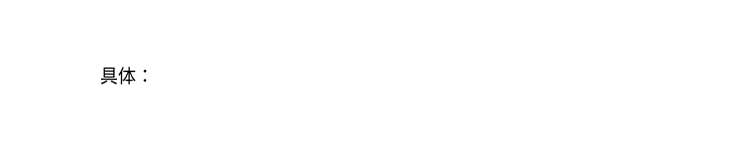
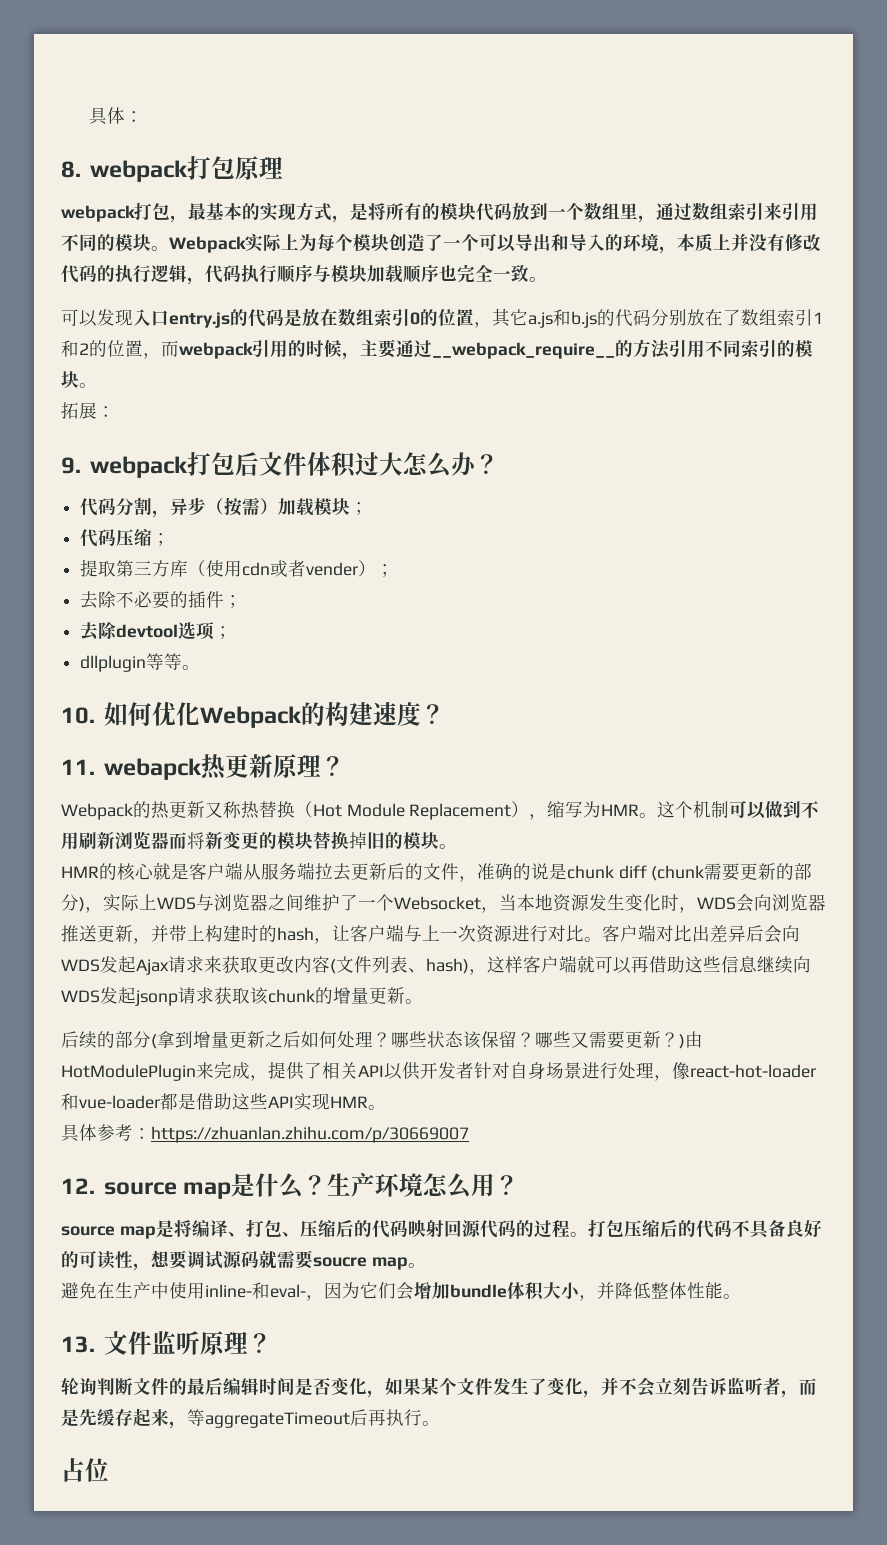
+ 8. webpack打包原理
+ webpack打包，最基本的实现方式，是将所有的模块代码放到一个数组里，通过数组索引来引用不同的模块。Webpack实际上为每个模块创造了一个可以导出和导入的环境，本质上并没有修改代码的执行逻辑，代码执行顺序与模块加载顺序也完全一致。
+ 可以发现入口entry.js的代码是放在数组索引0的位置，其它a.js和b.js的代码分别放在了数组索引1和2的位置，而webpack引用的时候，主要通过__webpack_require__的方法引用不同索引的模块。
+ 拓展：
+ 9. webpack打包后文件体积过大怎么办？
+ 代码分割，异步（按需）加载模块；
+ 代码压缩；
+ 提取第三方库（使用cdn或者vender）；
+ 去除不必要的插件；
+ 去除devtool选项；
+ dllplugin等等。
+ 10.如何优化Webpack的构建速度？
+ 11. webapck热更新原理？
+ Webpack的热更新又称热替换（Hot Module Replacement），缩写为HMR。这个机制可以做到不用刷新浏览器而将新变更的模块替换掉旧的模块。
+ HMR的核心就是客户端从服务端拉去更新后的文件，准确的说是chunk diff (chunk需要更新的部分)，实际上WDS与浏览器之间维护了一个Websocket，当本地资源发生变化时，WDS会向浏览器推送更新，并带上构建时的hash，让客户端与上一次资源进行对比。客户端对比出差异后会向WDS发起Ajax请求来获取更改内容(文件列表、hash)，这样客户端就可以再借助这些信息继续向WDS发起jsonp请求获取该chunk的增量更新。
+ 后续的部分(拿到增量更新之后如何处理？哪些状态该保留？哪些又需要更新？)由HotModulePlugin来完成，提供了相关API以供开发者针对自身场景进行处理，像react-hot-loader和vue-loader都是借助这些API实现HMR。
+ 具体参考：https://zhuanlan.zhihu.com/p/30669007
+ 12. source map是什么？生产环境怎么用？
+ source map是将编译、打包、压缩后的代码映射回源代码的过程。打包压缩后的代码不具备良好的可读性，想要调试源码就需要soucre map。
+ 避免在生产中使用inline-和eval-，因为它们会增加bundle体积大小，并降低整体性能。
+ 13.文件监听原理？
+ 轮询判断文件的最后编辑时间是否变化，如果某个文件发生了变化，并不会立刻告诉监听者，而是先缓存起来，等aggregateTimeout后再执行。
+ 占位

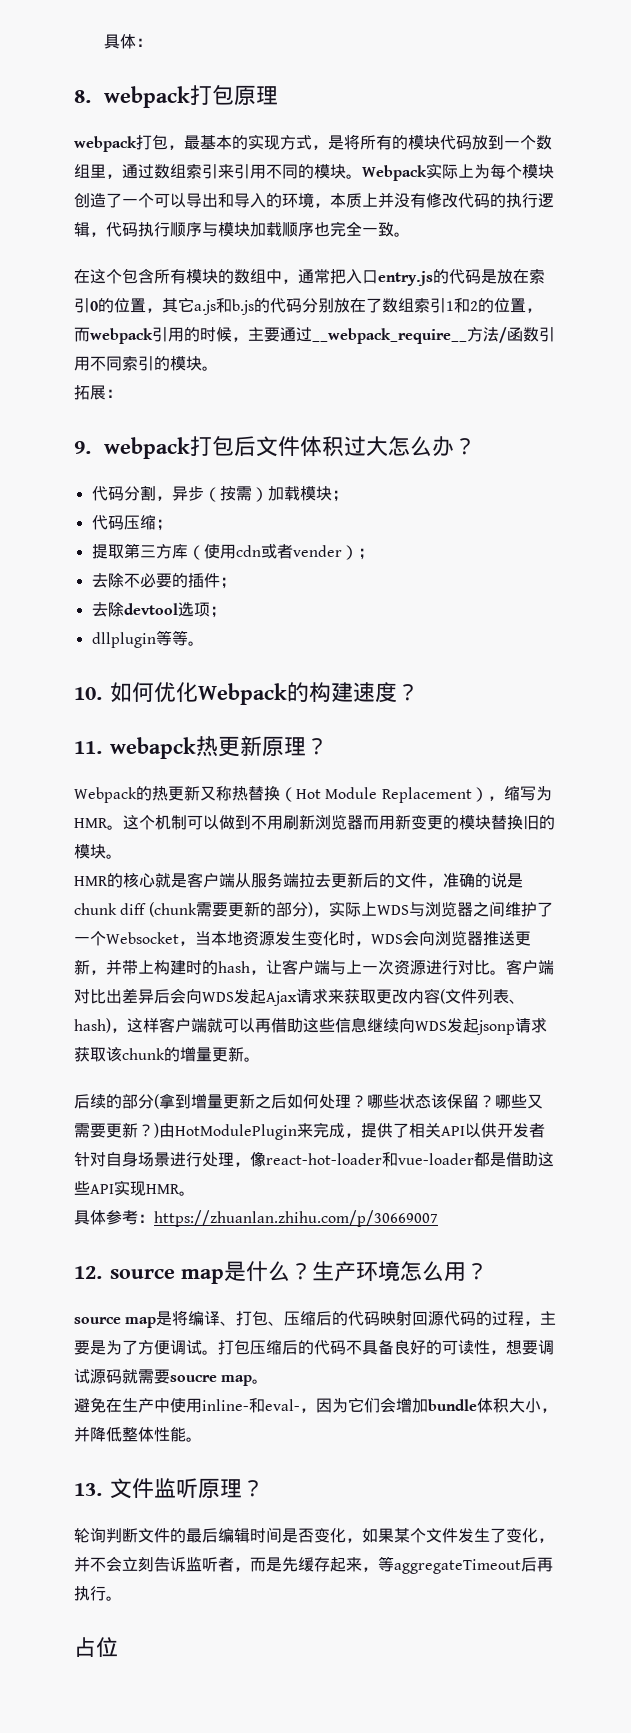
- 可以发现入口entry.js的代码是放在数组索引0的位置，其它a.js和b.js的代码分别放在了数组索引1和2的位置，而webpack引用的时候，主要通过__webpack_require__的方法引用不同索引的模块。
+ 在这个包含所有模块的数组中，通常把入口entry.js的代码是放在索引0的位置，其它a.js和b.js的代码分别放在了数组索引1和2的位置，而webpack引用的时候，主要通过__webpack_require__方法/函数引用不同索引的模块。
- 这个机制可以做到不用刷新浏览器而将新变更的模块替换掉旧的模块。
+ 这个机制可以做到不用刷新浏览器而用新变更的模块替换旧的模块。
- source map是将编译、打包、压缩后的代码映射回源代码的过程。
+ source map是将编译、打包、压缩后的代码映射回源代码的过程，主要是为了方便调试。

